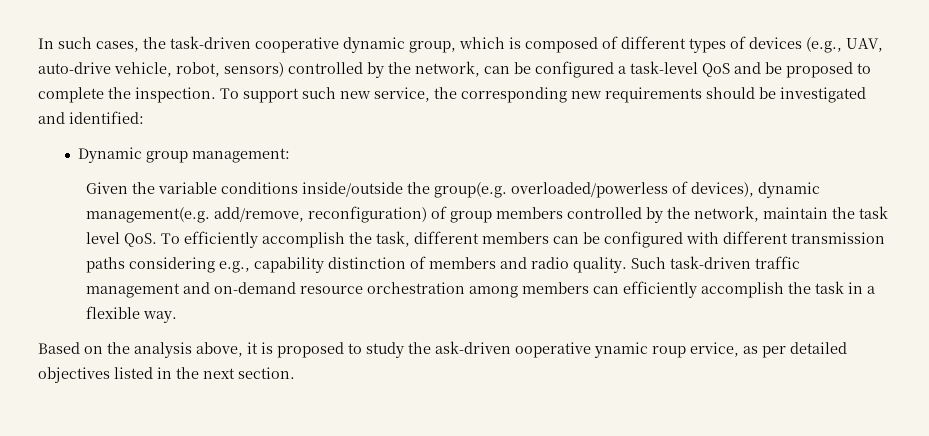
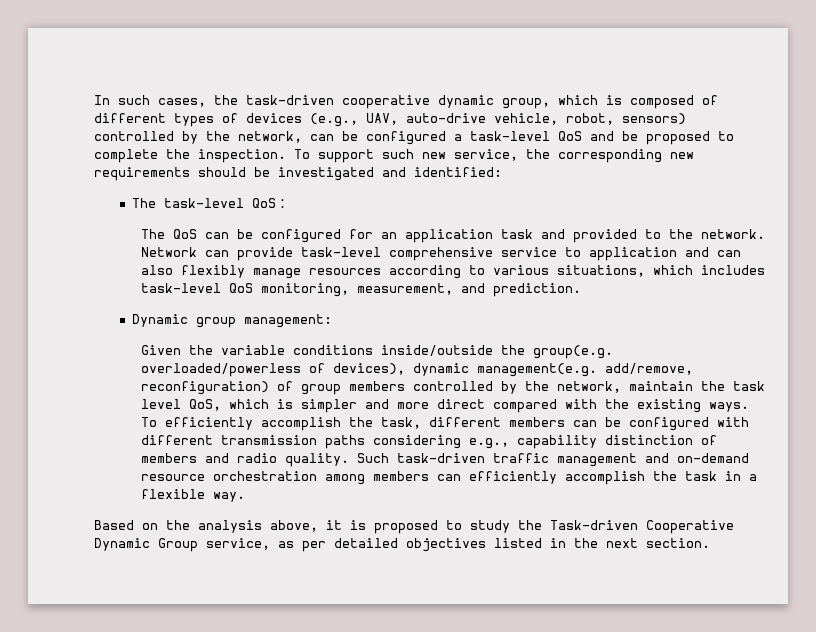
+ The task-level QoS：
+ The QoS can be configured for an application task and provided to the network. Network can provide task-level comprehensive service to application and can also flexibly manage resources according to various situations, which includes task-level QoS monitoring, measurement, and prediction.
- Given the variable conditions inside/outside the group(e.g. overloaded/powerless of devices), dynamic management(e.g. add/remove, reconfiguration) of group members controlled by the network, maintain the task level QoS. To efficiently accomplish the task, different members can be configured with different transmission paths considering e.g., capability distinction of members and radio quality.
+ Given the variable conditions inside/outside the group(e.g. overloaded/powerless of devices), dynamic management(e.g. add/remove, reconfiguration) of group members controlled by the network, maintain the task level QoS, which is simpler and more direct compared with the existing ways. To efficiently accomplish the task, different members can be configured with different transmission paths considering e.g., capability distinction of members and radio quality.
- Based on the analysis above, it is proposed to study the ask-driven ooperative ynamic roup ervice, as per detailed objectives listed in the next section.
+ Based on the analysis above, it is proposed to study the Task-driven Cooperative Dynamic Group service, as per detailed objectives listed in the next section.

